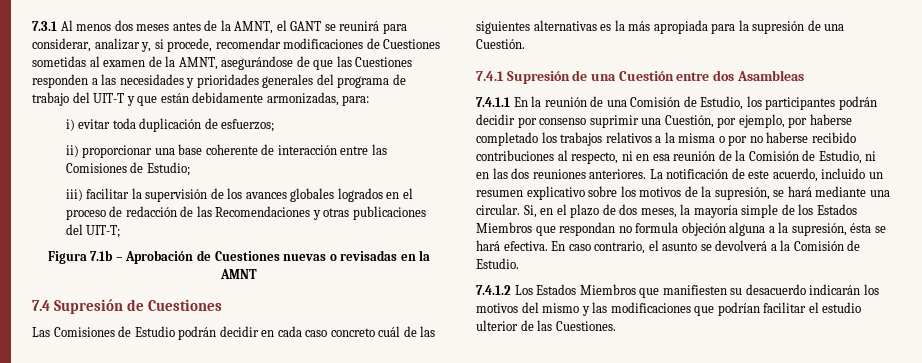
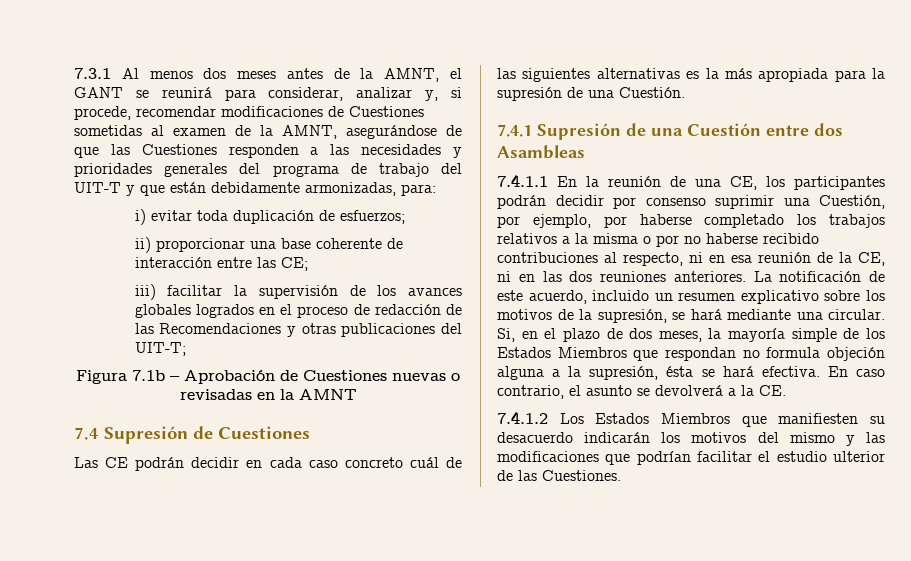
- ii) proporcionar una base coherente de interacción entre las Comisiones de Estudio;
+ ii) proporcionar una base coherente de interacción entre las CE;
- Las Comisiones de Estudio podrán decidir en cada caso concreto cuál de las siguientes alternativas es la más apropiada para la supresión de una Cuestión.
+ Las CE podrán decidir en cada caso concreto cuál de las siguientes alternativas es la más apropiada para la supresión de una Cuestión.
- 7.4.1.1 En la reunión de una Comisión de Estudio, los participantes podrán decidir por consenso suprimir una Cuestión, por ejemplo, por haberse completado los trabajos relativos a la misma o por no haberse recibido contribuciones al respecto, ni en esa reunión de la Comisión de Estudio, ni en las dos reuniones anteriores.
+ 7.4.1.1 En la reunión de una CE, los participantes podrán decidir por consenso suprimir una Cuestión, por ejemplo, por haberse completado los trabajos relativos a la misma o por no haberse recibido contribuciones al respecto, ni en esa reunión de la CE, ni en las dos reuniones anteriores.
- En caso contrario, el asunto se devolverá a la Comisión de Estudio.
+ En caso contrario, el asunto se devolverá a la CE.

